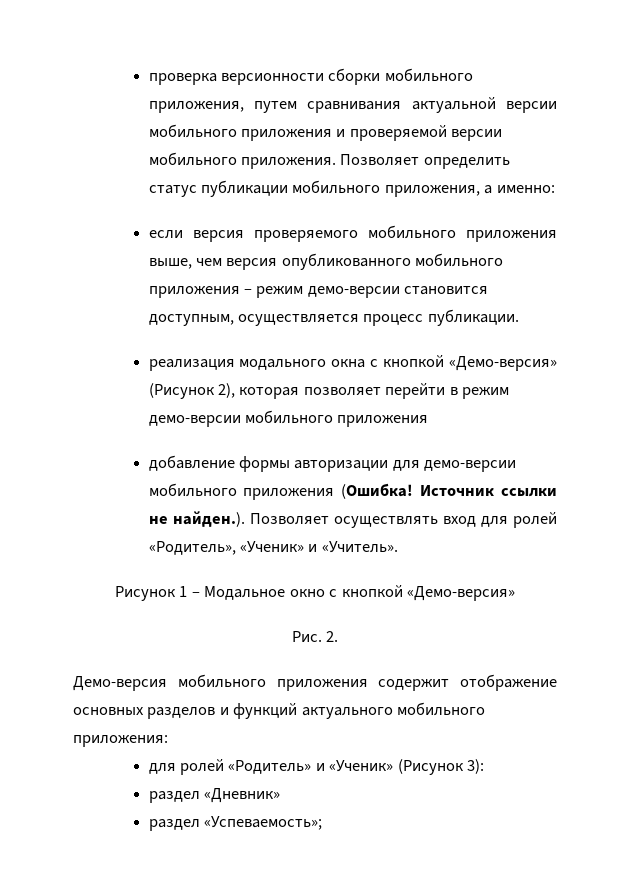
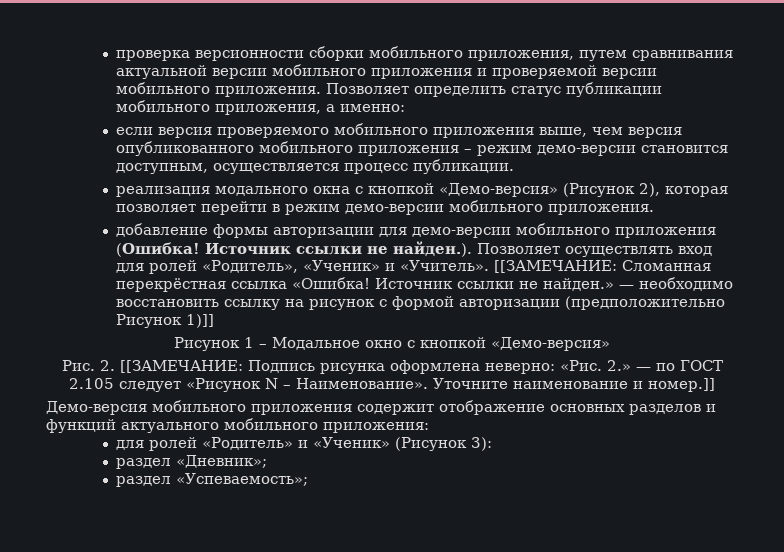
- реализация модального окна с кнопкой «Демо-версия» (Рисунок 2), которая позволяет перейти в режим демо-версии мобильного приложения
+ реализация модального окна с кнопкой «Демо-версия» (Рисунок 2), которая позволяет перейти в режим демо-версии мобильного приложения.
+ [[ЗАМЕЧАНИЕ: Сломанная перекрёстная ссылка «Ошибка! Источник ссылки не найден.» — необходимо восстановить ссылку на рисунок с формой авторизации (предположительно Рисунок 1)]]
- Рис. 2.
+ Рис. 2. [[ЗАМЕЧАНИЕ: Подпись рисунка оформлена неверно: «Рис. 2.» — по ГОСТ 2.105 следует «Рисунок N – Наименование». Уточните наименование и номер.]]
- раздел «Дневник»
+ раздел «Дневник»;

